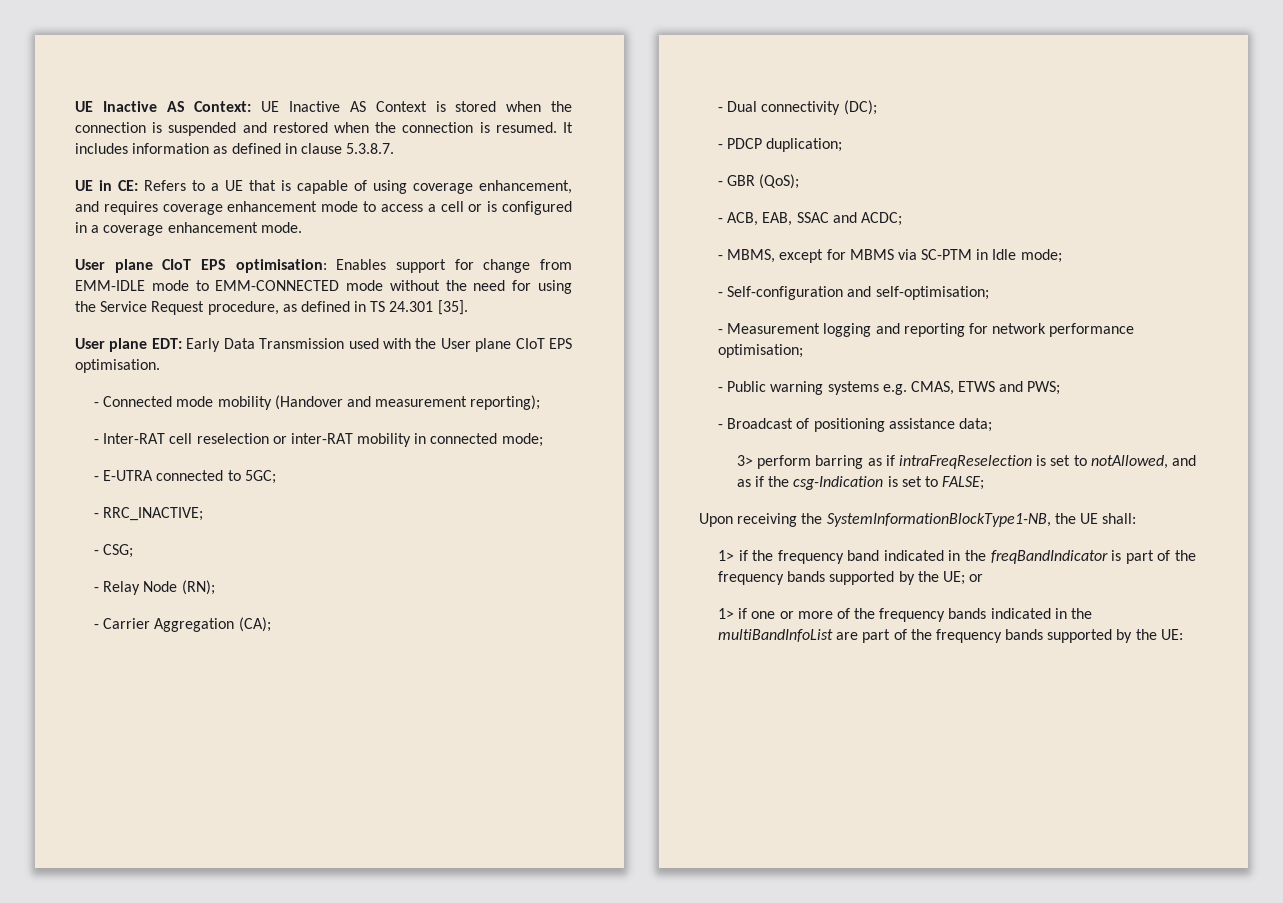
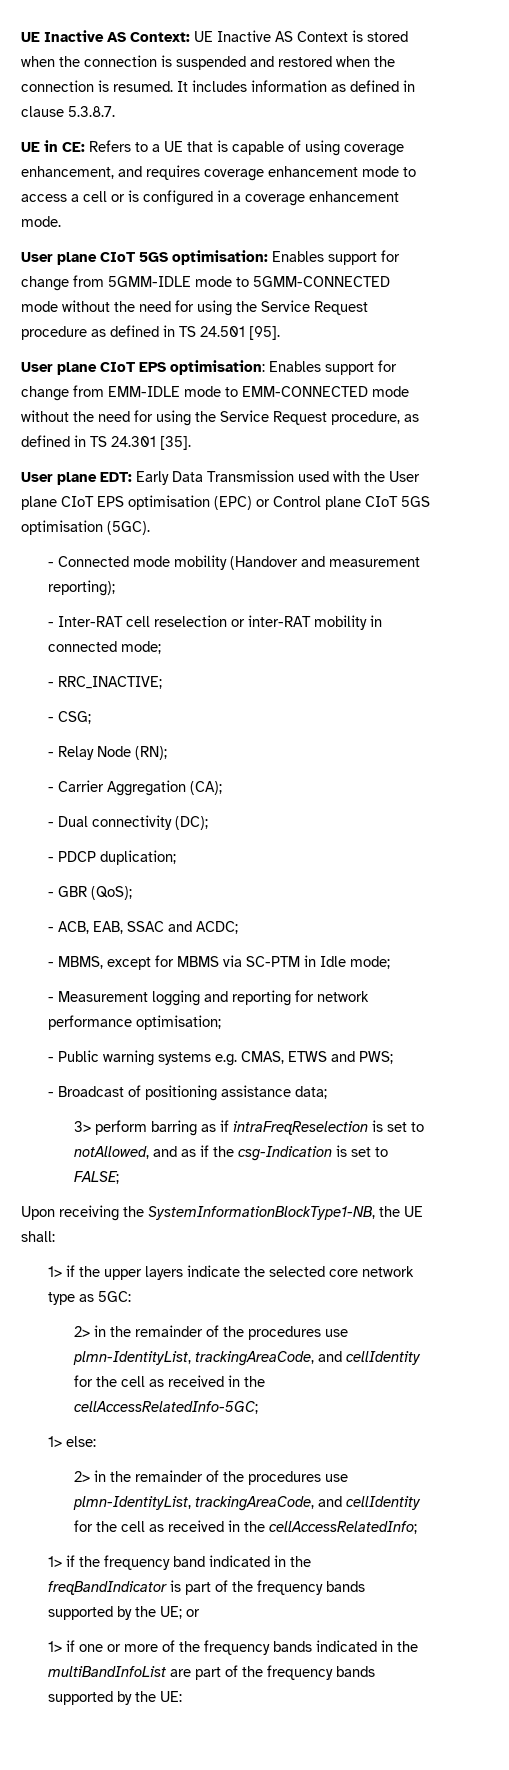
+ User plane CIoT 5GS optimisation: Enables support for change from 5GMM-IDLE mode to 5GMM-CONNECTED mode without the need for using the Service Request procedure as defined in TS 24.501 [95].
- User plane EDT: Early Data Transmission used with the User plane CIoT EPS optimisation.
+ User plane EDT: Early Data Transmission used with the User plane CIoT EPS optimisation (EPC) or Control plane CIoT 5GS optimisation (5GC).
- - E-UTRA connected to 5GC;
- - Self-configuration and self-optimisation;
+ 1> if the upper layers indicate the selected core network type as 5GC:
+ 2> in the remainder of the procedures use plmn-IdentityList, trackingAreaCode, and cellIdentity for the cell as received in the cellAccessRelatedInfo-5GC;
+ 1> else:
+ 2> in the remainder of the procedures use plmn-IdentityList, trackingAreaCode, and cellIdentity for the cell as received in the cellAccessRelatedInfo;

